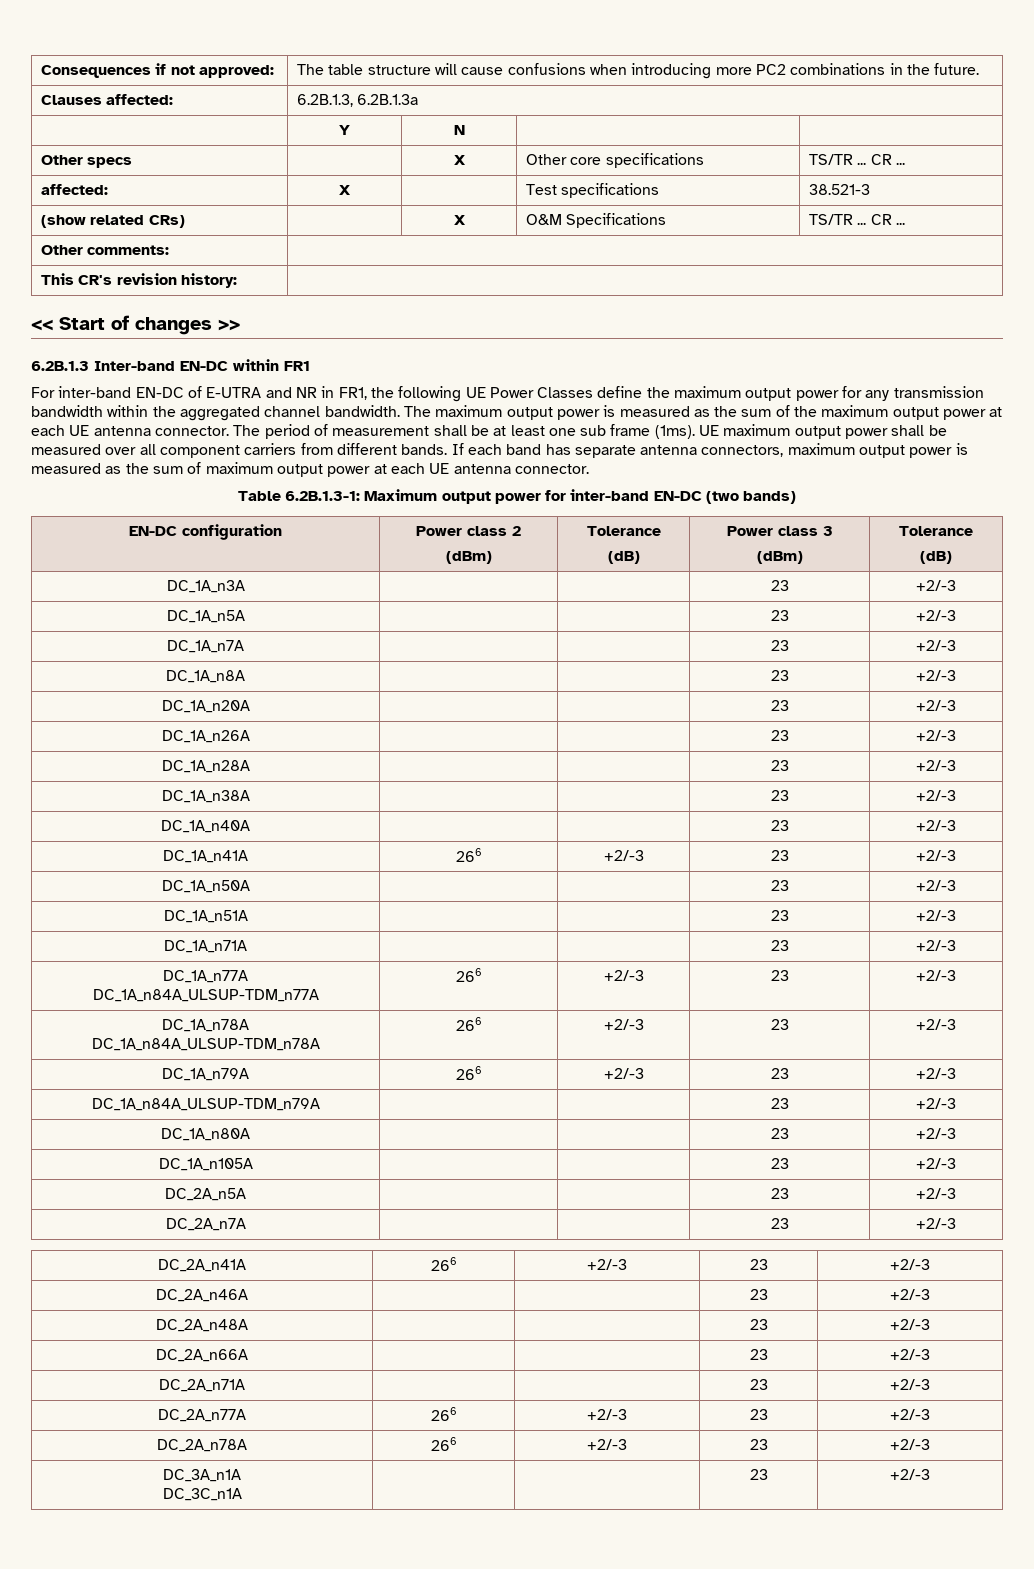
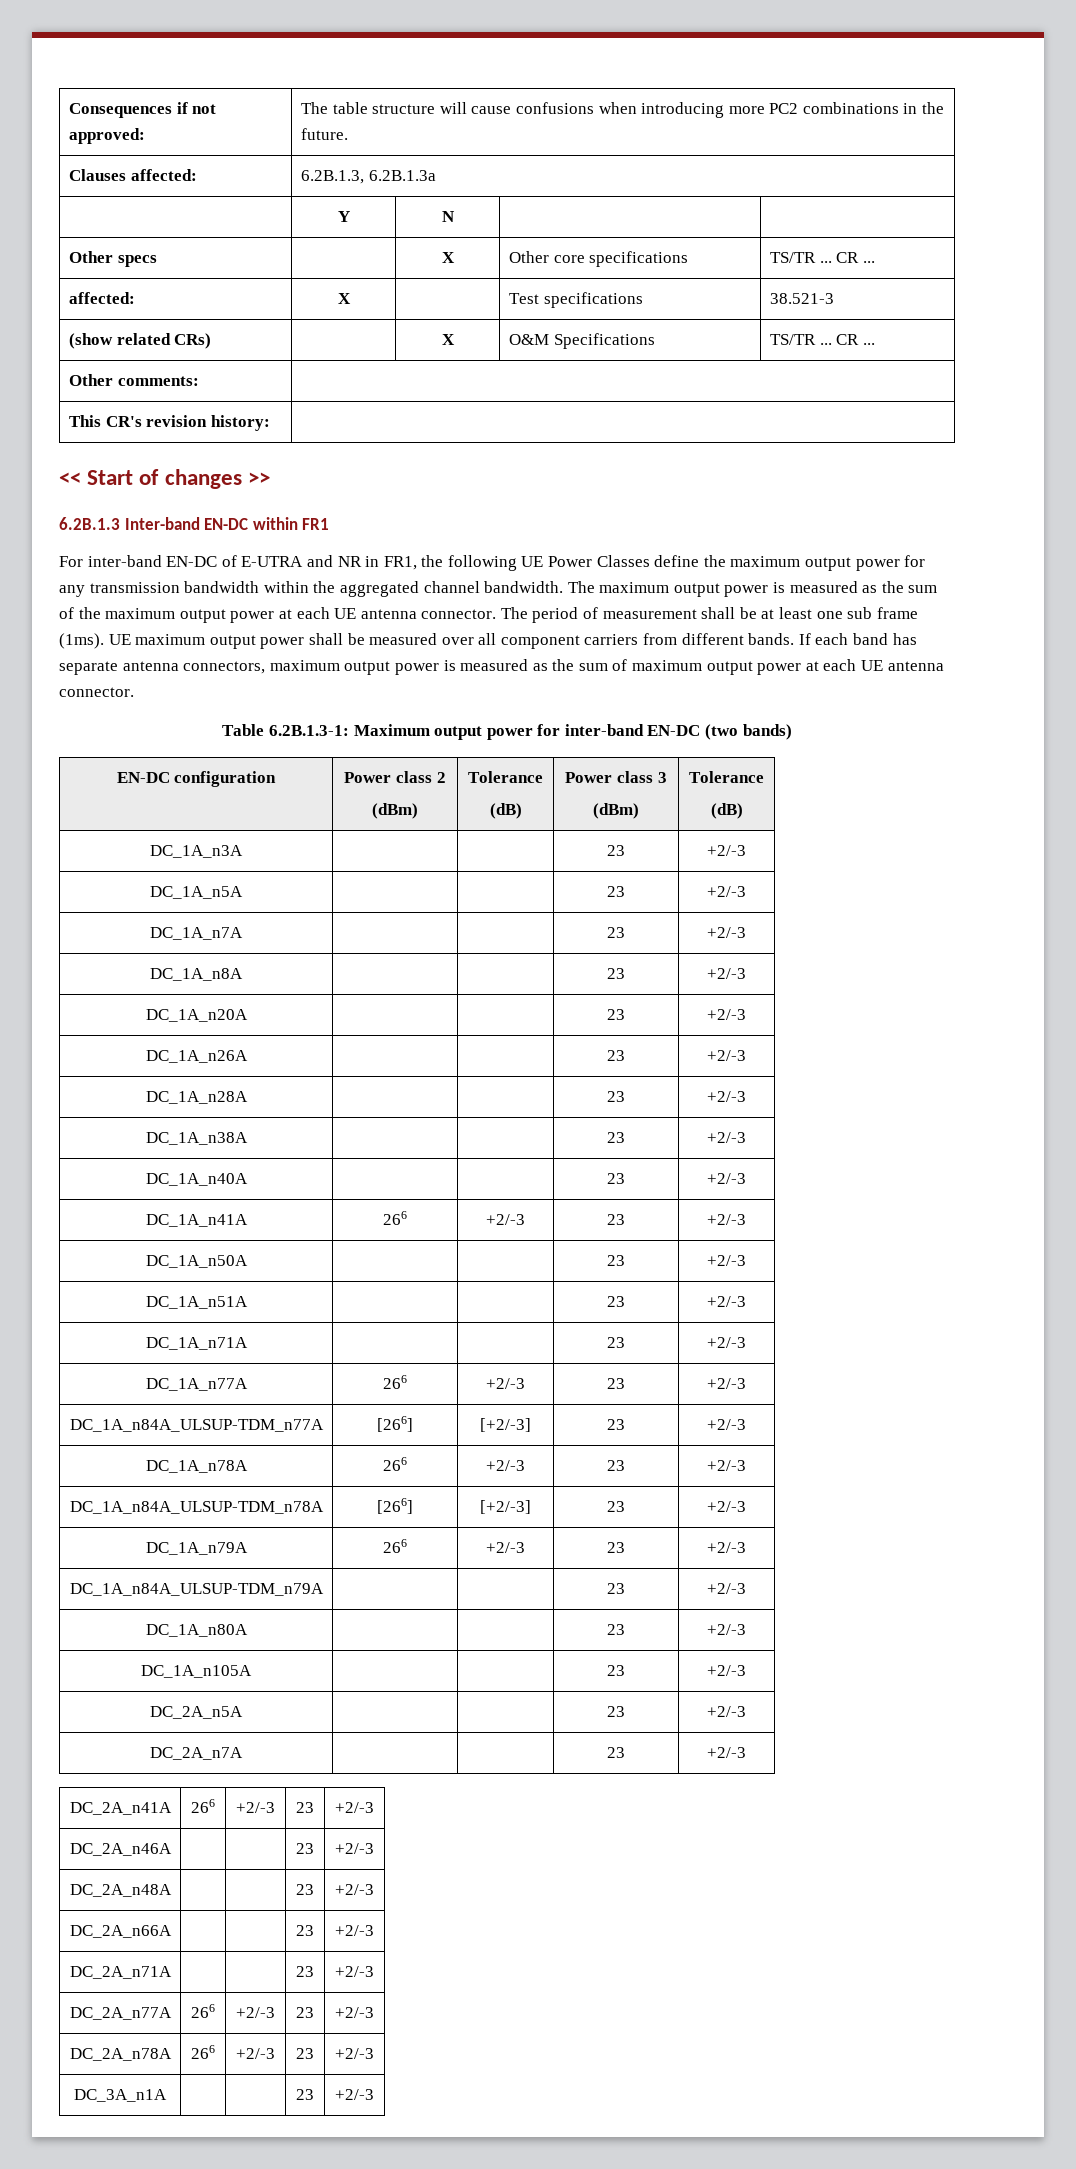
- DC_1A_n77A
- DC_1A_n84A_ULSUP-TDM_n77A | 266 | +2/-3 | 23 | +2/-3
+ DC_1A_n77A | 266 | +2/-3 | 23 | +2/-3
+ DC_1A_n84A_ULSUP-TDM_n77A | [266] | [+2/-3] | 23 | +2/-3
- DC_1A_n78A
- DC_1A_n84A_ULSUP-TDM_n78A | 266 | +2/-3 | 23 | +2/-3
+ DC_1A_n78A | 266 | +2/-3 | 23 | +2/-3
+ DC_1A_n84A_ULSUP-TDM_n78A | [266] | [+2/-3] | 23 | +2/-3
- DC_3A_n1A
- DC_3C_n1A | | | 23 | +2/-3
+ DC_3A_n1A | | | 23 | +2/-3

